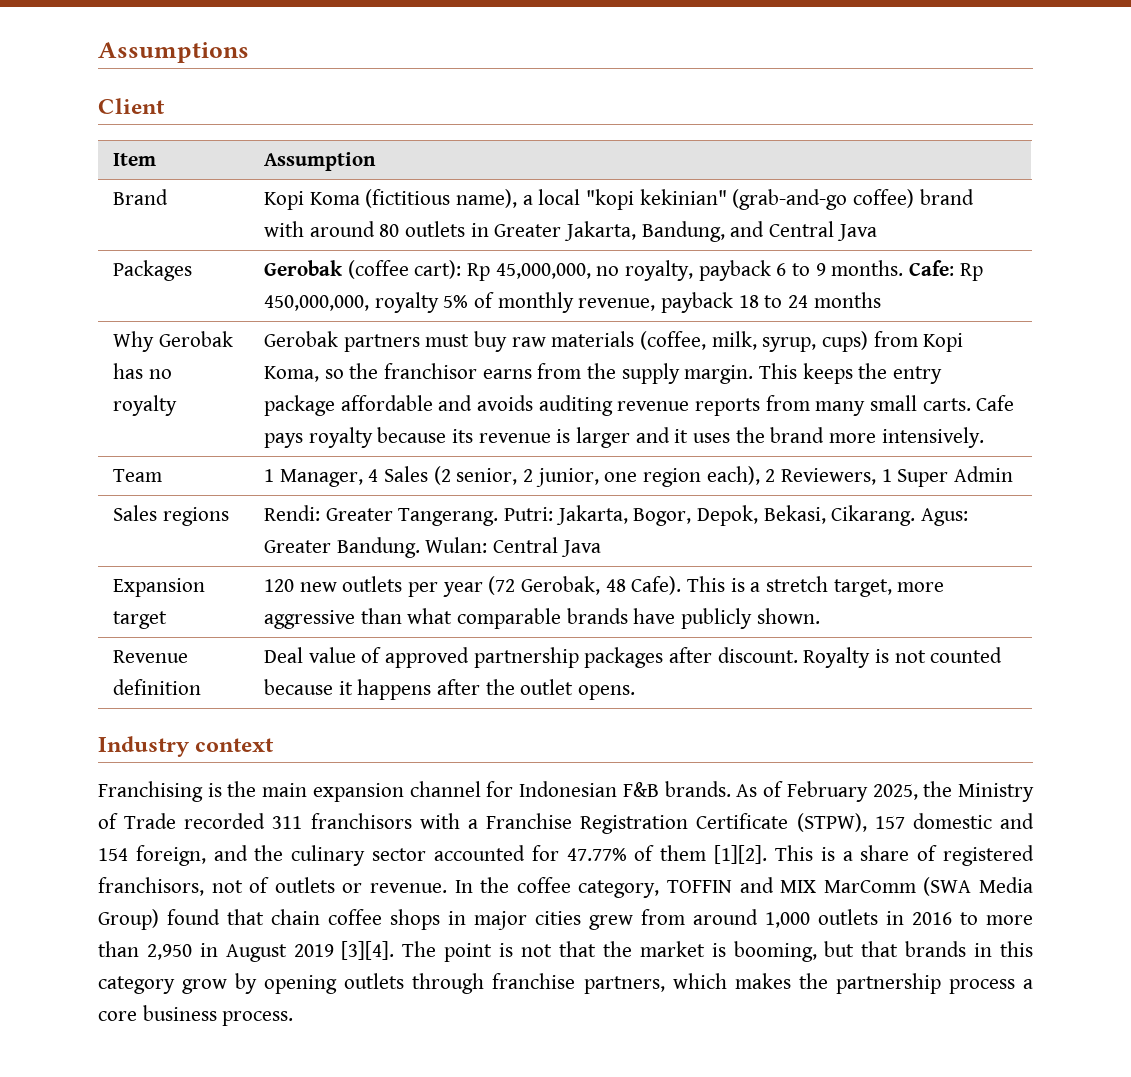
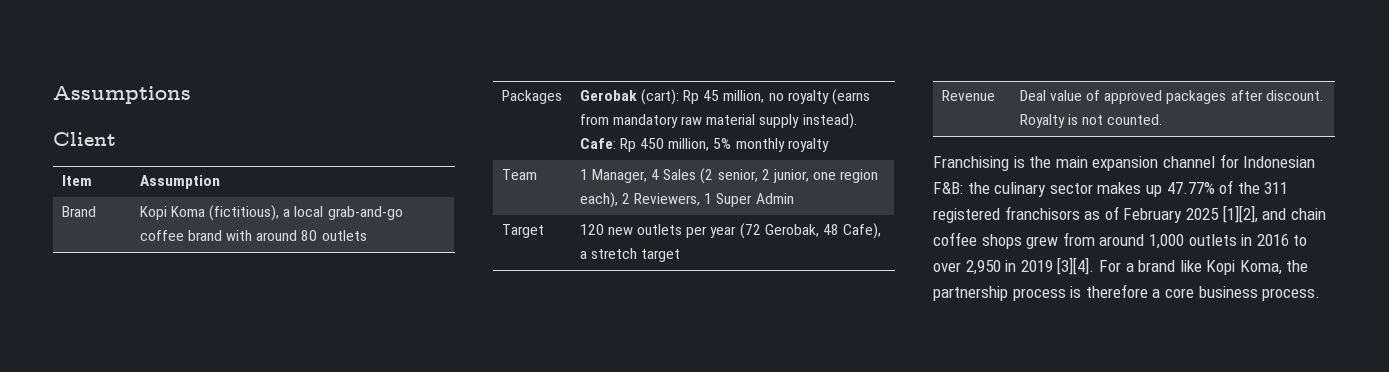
- Brand | Kopi Koma (fictitious name), a local "kopi kekinian" (grab-and-go coffee) brand with around 80 outlets in Greater Jakarta, Bandung, and Central Java
- Packages | Gerobak (coffee cart): Rp 45,000,000, no royalty, payback 6 to 9 months. Cafe: Rp 450,000,000, royalty 5% of monthly revenue, payback 18 to 24 months
- Why Gerobak has no royalty | Gerobak partners must buy raw materials (coffee, milk, syrup, cups) from Kopi Koma, so the franchisor earns from the supply margin. This keeps the entry package affordable and avoids auditing revenue reports from many small carts. Cafe pays royalty because its revenue is larger and it uses the brand more intensively.
+ Brand | Kopi Koma (fictitious), a local grab-and-go coffee brand with around 80 outlets
+ Packages | Gerobak (cart): Rp 45 million, no royalty (earns from mandatory raw material supply instead). Cafe: Rp 450 million, 5% monthly royalty
- Sales regions | Rendi: Greater Tangerang. Putri: Jakarta, Bogor, Depok, Bekasi, Cikarang. Agus: Greater Bandung. Wulan: Central Java
- Expansion target | 120 new outlets per year (72 Gerobak, 48 Cafe). This is a stretch target, more aggressive than what comparable brands have publicly shown.
+ Target | 120 new outlets per year (72 Gerobak, 48 Cafe), a stretch target
- Revenue definition | Deal value of approved partnership packages after discount. Royalty is not counted because it happens after the outlet opens.
- Industry context
+ Revenue | Deal value of approved packages after discount. Royalty is not counted.
- Franchising is the main expansion channel for Indonesian F&B brands. As of February 2025, the Ministry of Trade recorded 311 franchisors with a Franchise Registration Certificate (STPW), 157 domestic and 154 foreign, and the culinary sector accounted for 47.77% of them [1][2]. This is a share of registered franchisors, not of outlets or revenue. In the coffee category, TOFFIN and MIX MarComm (SWA Media Group) found that chain coffee shops in major cities grew from around 1,000 outlets in 2016 to more than 2,950 in August 2019 [3][4].
+ Franchising is the main expansion channel for Indonesian F&B: the culinary sector makes up 47.77% of the 311 registered franchisors as of February 2025 [1][2], and chain coffee shops grew from around 1,000 outlets in 2016 to over 2,950 in 2019 [3][4].
- The point is not that the market is booming, but that brands in this category grow by opening outlets through franchise partners, which makes the partnership process a core business process.
+ For a brand like Kopi Koma, the partnership process is therefore a core business process.

